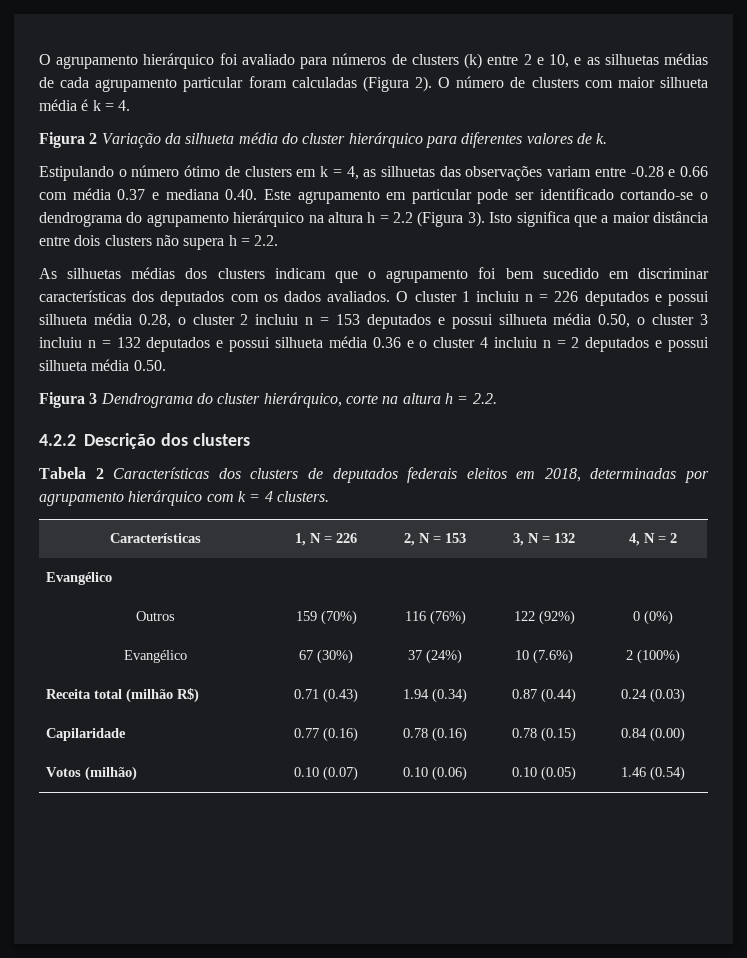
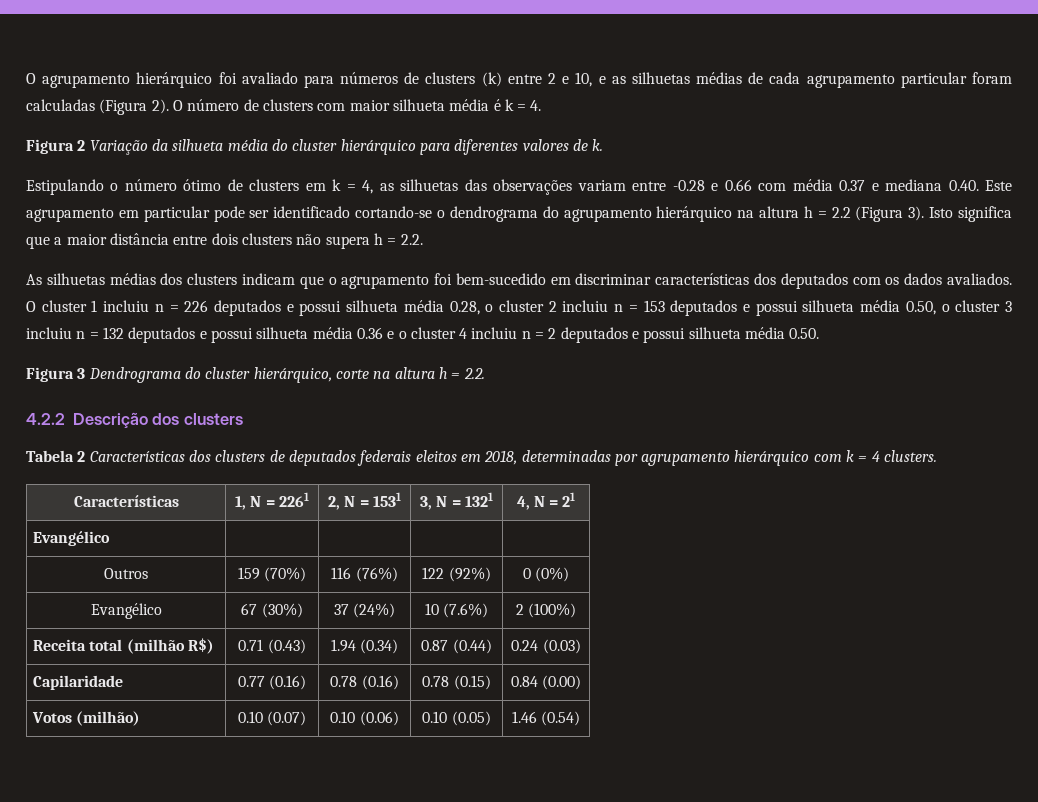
- As silhuetas médias dos clusters indicam que o agrupamento foi bem sucedido em discriminar características dos deputados com os dados avaliados.
+ As silhuetas médias dos clusters indicam que o agrupamento foi bem-sucedido em discriminar características dos deputados com os dados avaliados.
- Características | 1, N = 226 | 2, N = 153 | 3, N = 132 | 4, N = 2
+ Características | 1, N = 2261 | 2, N = 1531 | 3, N = 1321 | 4, N = 21

